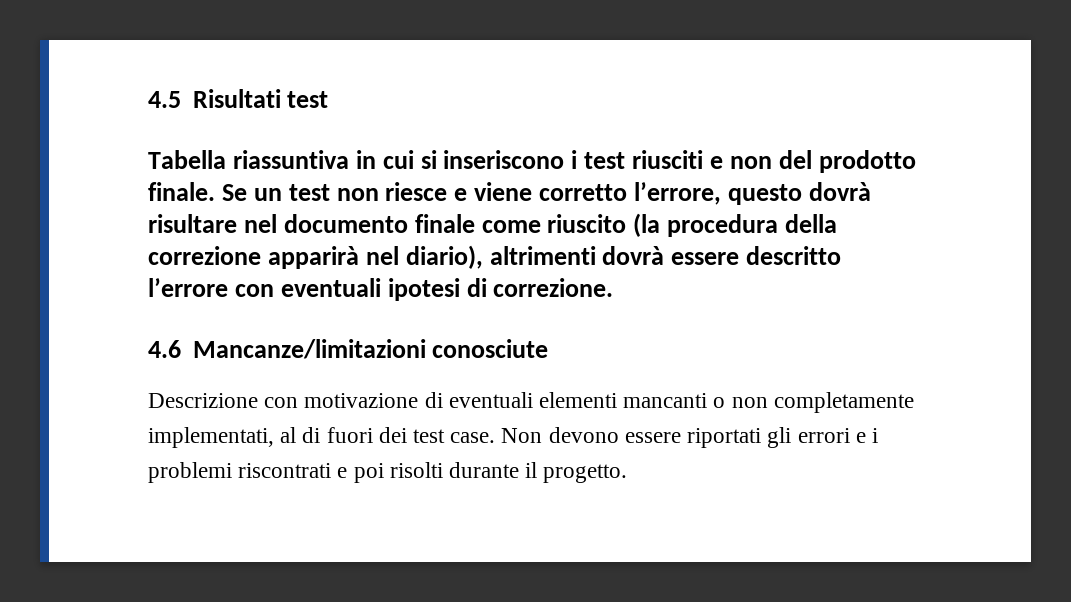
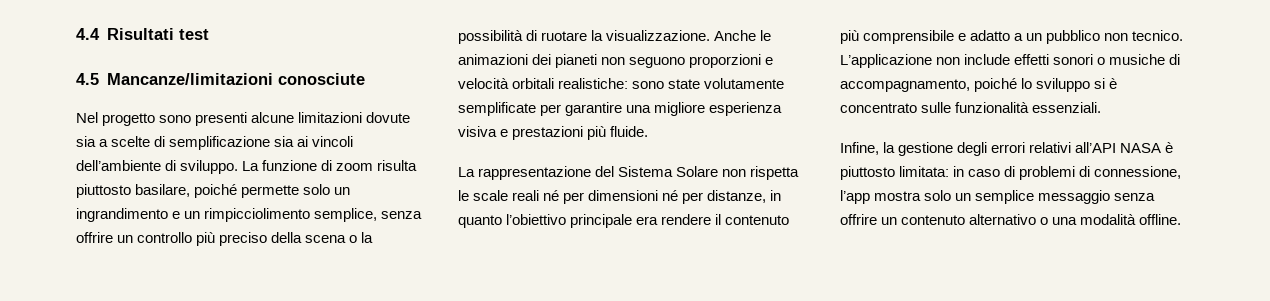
- 4.5 Risultati test
+ 4.4 Risultati test
- Tabella riassuntiva in cui si inseriscono i test riusciti e non del prodotto finale. Se un test non riesce e viene corretto l’errore, questo dovrà risultare nel documento finale come riuscito (la procedura della correzione apparirà nel diario), altrimenti dovrà essere descritto l’errore con eventuali ipotesi di correzione.
- 4.6 Mancanze/limitazioni conosciute
- Descrizione con motivazione di eventuali elementi mancanti o non completamente implementati, al di fuori dei test case. Non devono essere riportati gli errori e i problemi riscontrati e poi risolti durante il progetto.
+ 4.5 Mancanze/limitazioni conosciute
+ Nel progetto sono presenti alcune limitazioni dovute sia a scelte di semplificazione sia ai vincoli dell’ambiente di sviluppo. La funzione di zoom risulta piuttosto basilare, poiché permette solo un ingrandimento e un rimpicciolimento semplice, senza offrire un controllo più preciso della scena o la possibilità di ruotare la visualizzazione. Anche le animazioni dei pianeti non seguono proporzioni e velocità orbitali realistiche: sono state volutamente semplificate per garantire una migliore esperienza visiva e prestazioni più fluide.
+ La rappresentazione del Sistema Solare non rispetta le scale reali né per dimensioni né per distanze, in quanto l’obiettivo principale era rendere il contenuto più comprensibile e adatto a un pubblico non tecnico. L’applicazione non include effetti sonori o musiche di accompagnamento, poiché lo sviluppo si è concentrato sulle funzionalità essenziali.
+ Infine, la gestione degli errori relativi all’API NASA è piuttosto limitata: in caso di problemi di connessione, l’app mostra solo un semplice messaggio senza offrire un contenuto alternativo o una modalità offline.

